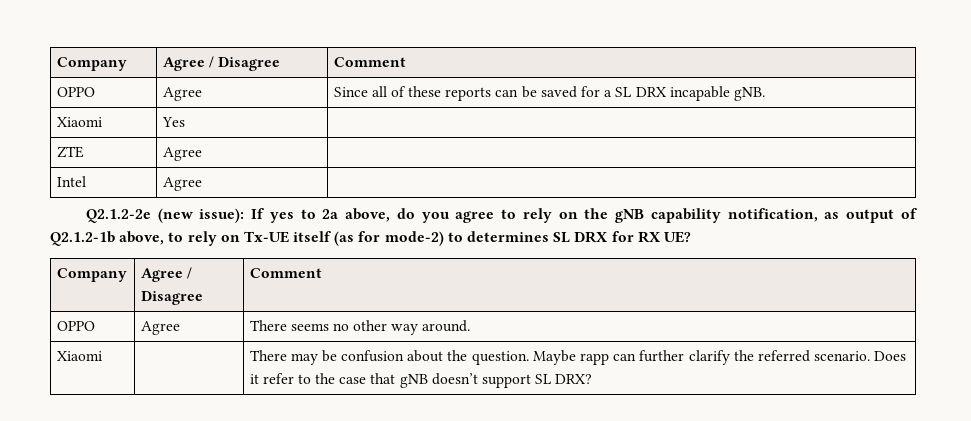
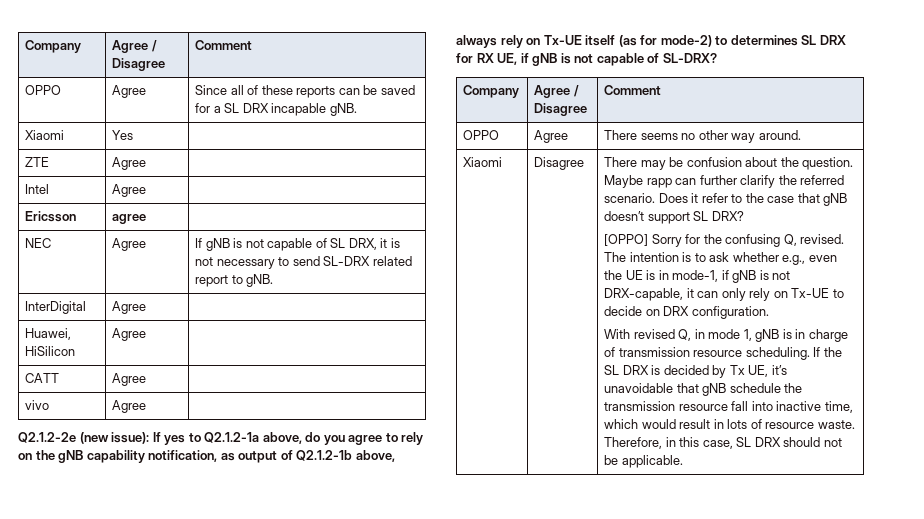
+ Ericsson | agree |
+ NEC | Agree | If gNB is not capable of SL DRX, it is not necessary to send SL-DRX related report to gNB.
+ InterDigital | Agree |
+ Huawei, HiSilicon | Agree |
+ CATT | Agree |
+ vivo | Agree |
- Q2.1.2-2e (new issue): If yes to 2a above, do you agree to rely on the gNB capability notification, as output of Q2.1.2-1b above, to rely on Tx-UE itself (as for mode-2) to determines SL DRX for RX UE?
+ Q2.1.2-2e (new issue): If yes to Q2.1.2-1a above, do you agree to rely on the gNB capability notification, as output of Q2.1.2-1b above, always rely on Tx-UE itself (as for mode-2) to determines SL DRX for RX UE, if gNB is not capable of SL-DRX?
  OPPO | Agree | There seems no other way around.
- Xiaomi
+ Xiaomi | Disagree
+ [OPPO] Sorry for the confusing Q, revised. The intention is to ask whether e.g., even the UE is in mode-1, if gNB is not DRX-capable, it can only rely on Tx-UE to decide on DRX configuration.
+ With revised Q, in mode 1, gNB is in charge of transmission resource scheduling. If the SL DRX is decided by Tx UE, it’s unavoidable that gNB schedule the transmission resource fall into inactive time, which would result in lots of resource waste. Therefore, in this case, SL DRX should not be applicable.

